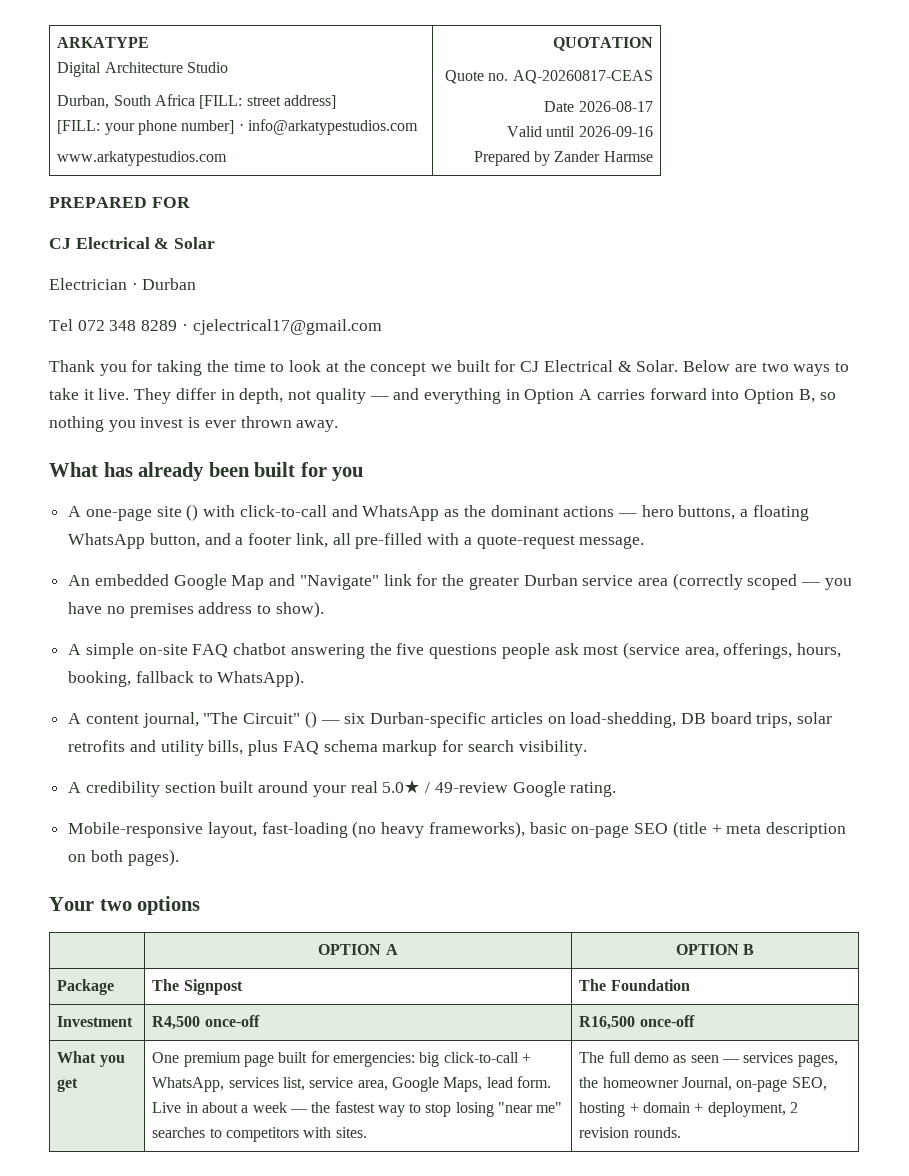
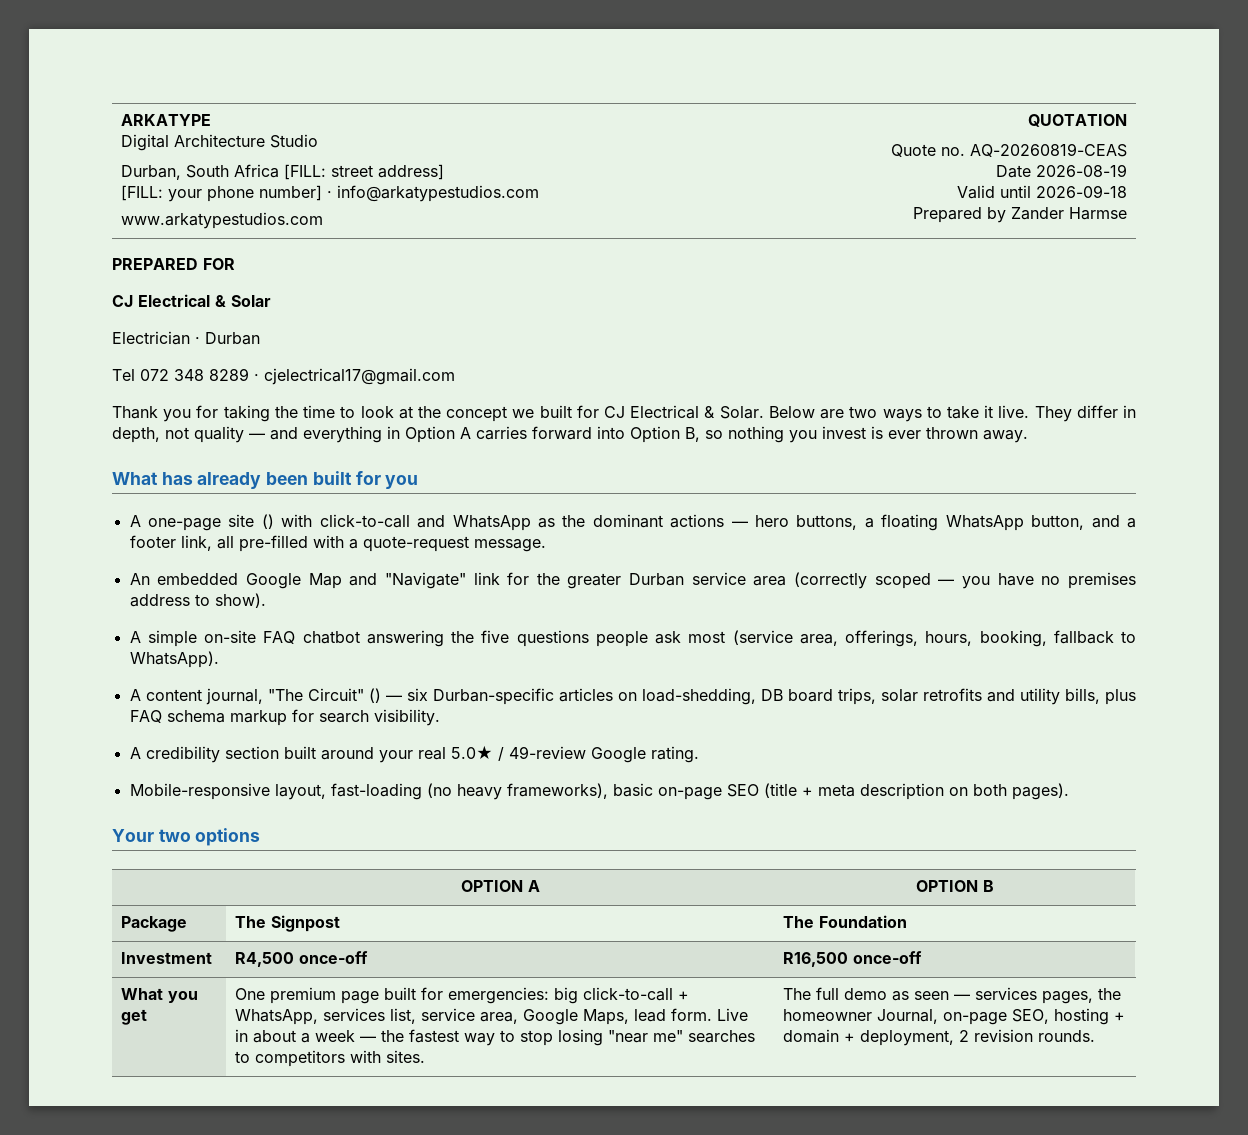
  ARKATYPE
  Digital Architecture Studio
  Durban, South Africa [FILL: street address]
  [FILL: your phone number] · info@arkatypestudios.com
  www.arkatypestudios.com | QUOTATION
- Quote no. AQ-20260817-CEAS
- Date 2026-08-17
- Valid until 2026-09-16
+ Quote no. AQ-20260819-CEAS
+ Date 2026-08-19
+ Valid until 2026-09-18

